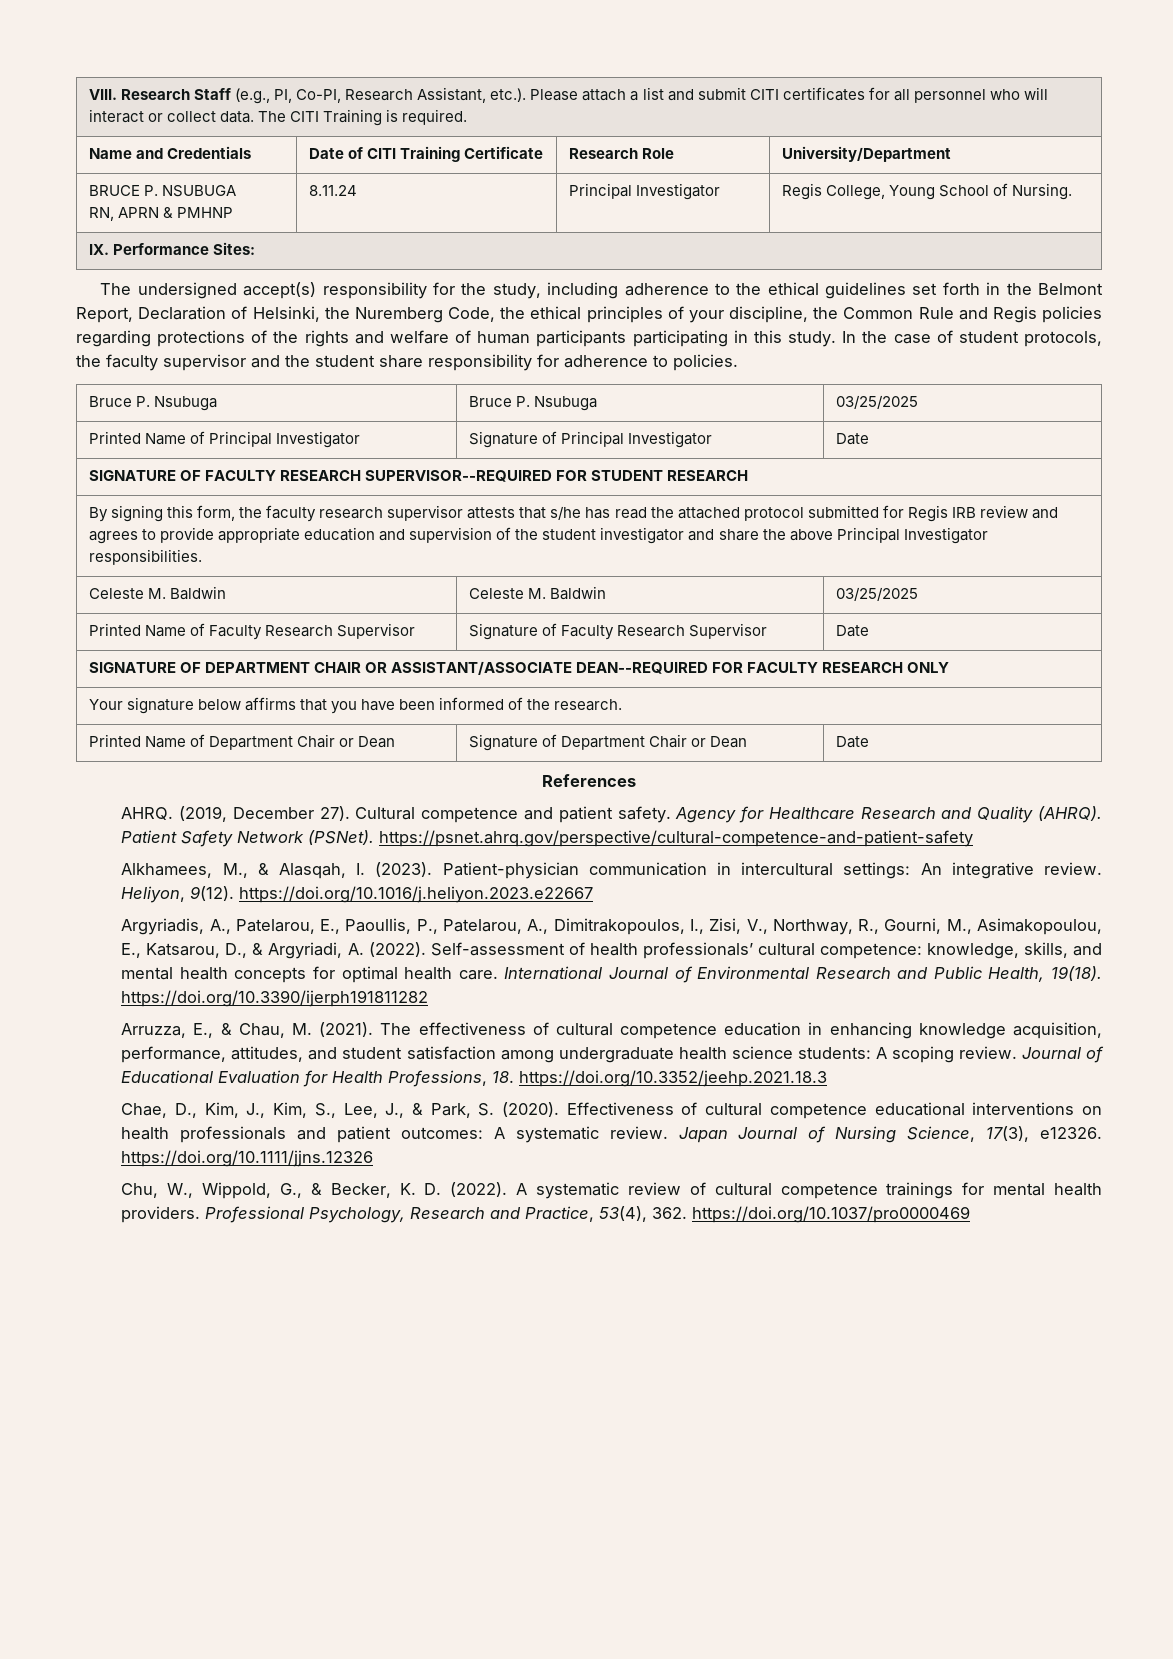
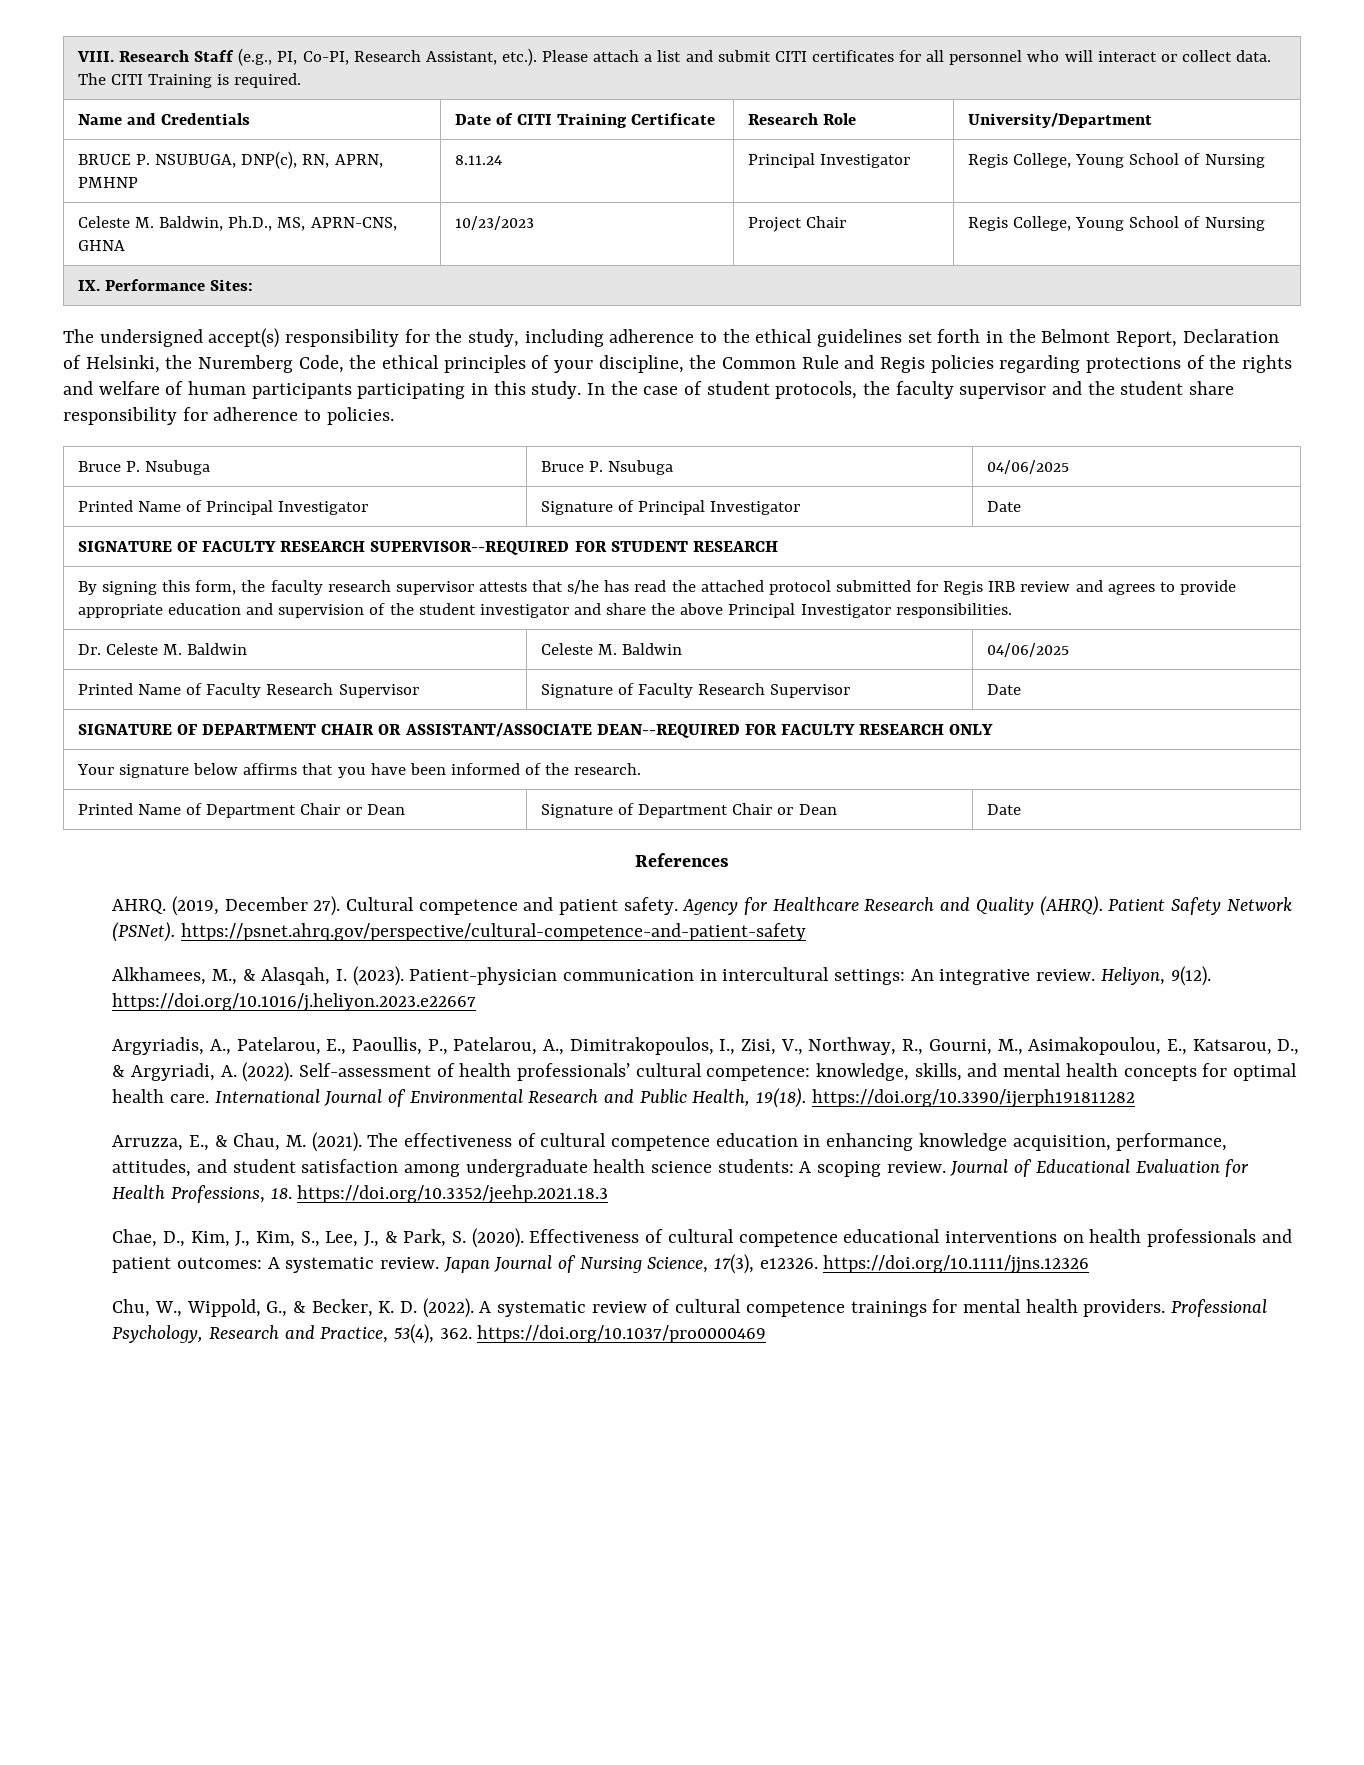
- BRUCE P. NSUBUGA
- RN, APRN & PMHNP | 8.11.24 | Principal Investigator | Regis College, Young School of Nursing.
+ BRUCE P. NSUBUGA, DNP(c), RN, APRN, PMHNP | 8.11.24 | Principal Investigator | Regis College, Young School of Nursing
+ Celeste M. Baldwin, Ph.D., MS, APRN-CNS, GHNA | 10/23/2023 | Project Chair | Regis College, Young School of Nursing
- Bruce P. Nsubuga | Bruce P. Nsubuga | 03/25/2025
+ Bruce P. Nsubuga | Bruce P. Nsubuga | 04/06/2025
- Celeste M. Baldwin | Celeste M. Baldwin | 03/25/2025
+ Dr. Celeste M. Baldwin | Celeste M. Baldwin | 04/06/2025

